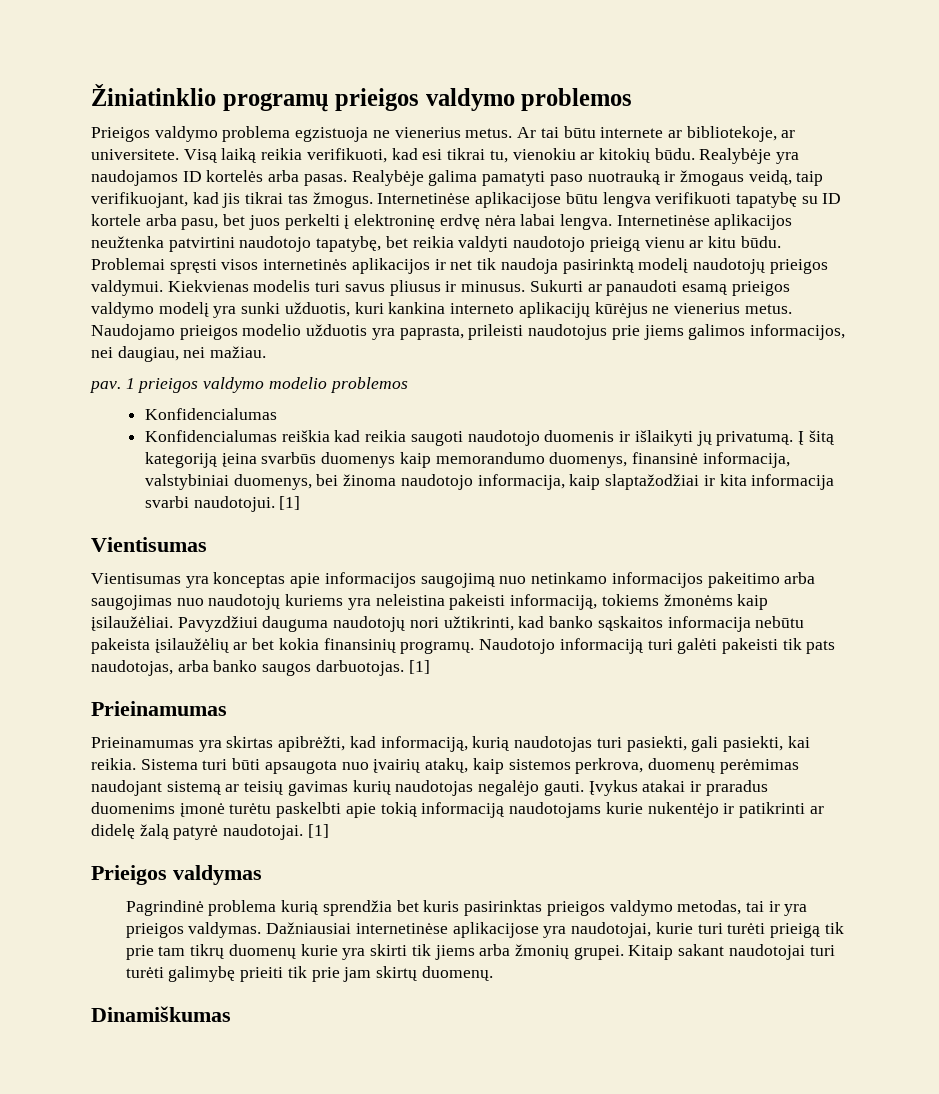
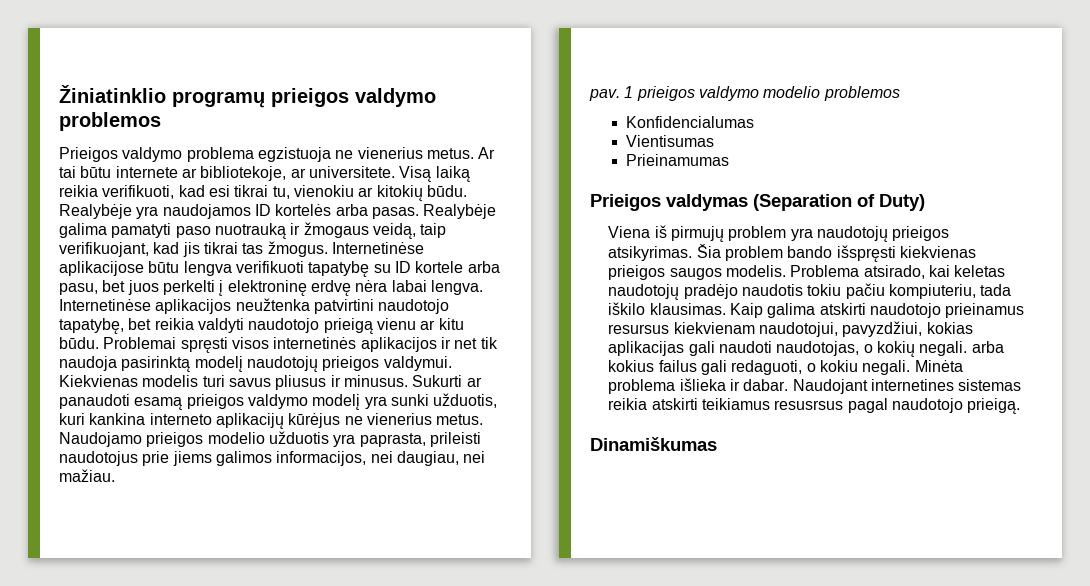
- Konfidencialumas reiškia kad reikia saugoti naudotojo duomenis ir išlaikyti jų privatumą. Į šitą kategoriją įeina svarbūs duomenys kaip memorandumo duomenys, finansinė informacija, valstybiniai duomenys, bei žinoma naudotojo informacija, kaip slaptažodžiai ir kita informacija svarbi naudotojui. [1]
  Vientisumas
- Vientisumas yra konceptas apie informacijos saugojimą nuo netinkamo informacijos pakeitimo arba saugojimas nuo naudotojų kuriems yra neleistina pakeisti informaciją, tokiems žmonėms kaip įsilaužėliai. Pavyzdžiui dauguma naudotojų nori užtikrinti, kad banko sąskaitos informacija nebūtu pakeista įsilaužėlių ar bet kokia finansinių programų. Naudotojo informaciją turi galėti pakeisti tik pats naudotojas, arba banko saugos darbuotojas. [1]
  Prieinamumas
- Prieinamumas yra skirtas apibrėžti, kad informaciją, kurią naudotojas turi pasiekti, gali pasiekti, kai reikia. Sistema turi būti apsaugota nuo įvairių atakų, kaip sistemos perkrova, duomenų perėmimas naudojant sistemą ar teisių gavimas kurių naudotojas negalėjo gauti. Įvykus atakai ir praradus duomenims įmonė turėtu paskelbti apie tokią informaciją naudotojams kurie nukentėjo ir patikrinti ar didelę žalą patyrė naudotojai. [1]
- Prieigos valdymas
- Pagrindinė problema kurią sprendžia bet kuris pasirinktas prieigos valdymo metodas, tai ir yra prieigos valdymas. Dažniausiai internetinėse aplikacijose yra naudotojai, kurie turi turėti prieigą tik prie tam tikrų duomenų kurie yra skirti tik jiems arba žmonių grupei. Kitaip sakant naudotojai turi turėti galimybę prieiti tik prie jam skirtų duomenų.
+ Prieigos valdymas (Separation of Duty)
+ Viena iš pirmujų problem yra naudotojų prieigos atsikyrimas. Šia problem bando išspręsti kiekvienas prieigos saugos modelis. Problema atsirado, kai keletas naudotojų pradėjo naudotis tokiu pačiu kompiuteriu, tada iškilo klausimas. Kaip galima atskirti naudotojo prieinamus resursus kiekvienam naudotojui, pavyzdžiui, kokias aplikacijas gali naudoti naudotojas, o kokių negali. arba kokius failus gali redaguoti, o kokiu negali. Minėta problema išlieka ir dabar. Naudojant internetines sistemas reikia atskirti teikiamus resusrsus pagal naudotojo prieigą.

